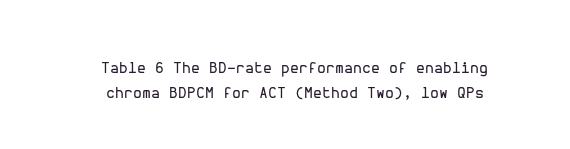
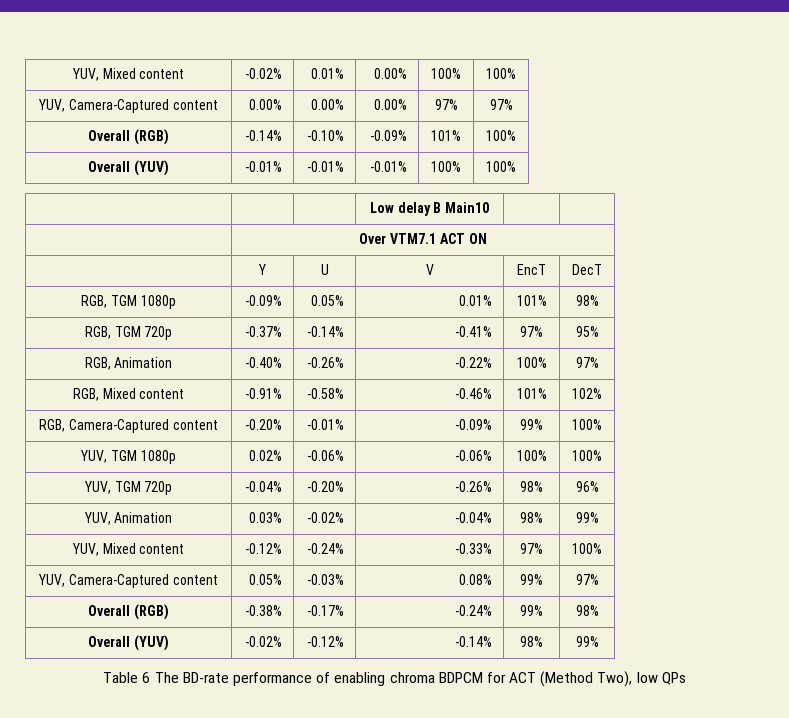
+ YUV, Mixed content | -0.02% | 0.01% | 0.00% | 100% | 100%
+ YUV, Camera-Captured content | 0.00% | 0.00% | 0.00% | 97% | 97%
+ Overall (RGB) | -0.14% | -0.10% | -0.09% | 101% | 100%
+ Overall (YUV) | -0.01% | -0.01% | -0.01% | 100% | 100%
+ | | | Low delay B Main10 | |
+ | Over VTM7.1 ACT ON
+ | Y | U | V | EncT | DecT
+ RGB, TGM 1080p | -0.09% | 0.05% | 0.01% | 101% | 98%
+ RGB, TGM 720p | -0.37% | -0.14% | -0.41% | 97% | 95%
+ RGB, Animation | -0.40% | -0.26% | -0.22% | 100% | 97%
+ RGB, Mixed content | -0.91% | -0.58% | -0.46% | 101% | 102%
+ RGB, Camera-Captured content | -0.20% | -0.01% | -0.09% | 99% | 100%
+ YUV, TGM 1080p | 0.02% | -0.06% | -0.06% | 100% | 100%
+ YUV, TGM 720p | -0.04% | -0.20% | -0.26% | 98% | 96%
+ YUV, Animation | 0.03% | -0.02% | -0.04% | 98% | 99%
+ YUV, Mixed content | -0.12% | -0.24% | -0.33% | 97% | 100%
+ YUV, Camera-Captured content | 0.05% | -0.03% | 0.08% | 99% | 97%
+ Overall (RGB) | -0.38% | -0.17% | -0.24% | 99% | 98%
+ Overall (YUV) | -0.02% | -0.12% | -0.14% | 98% | 99%

